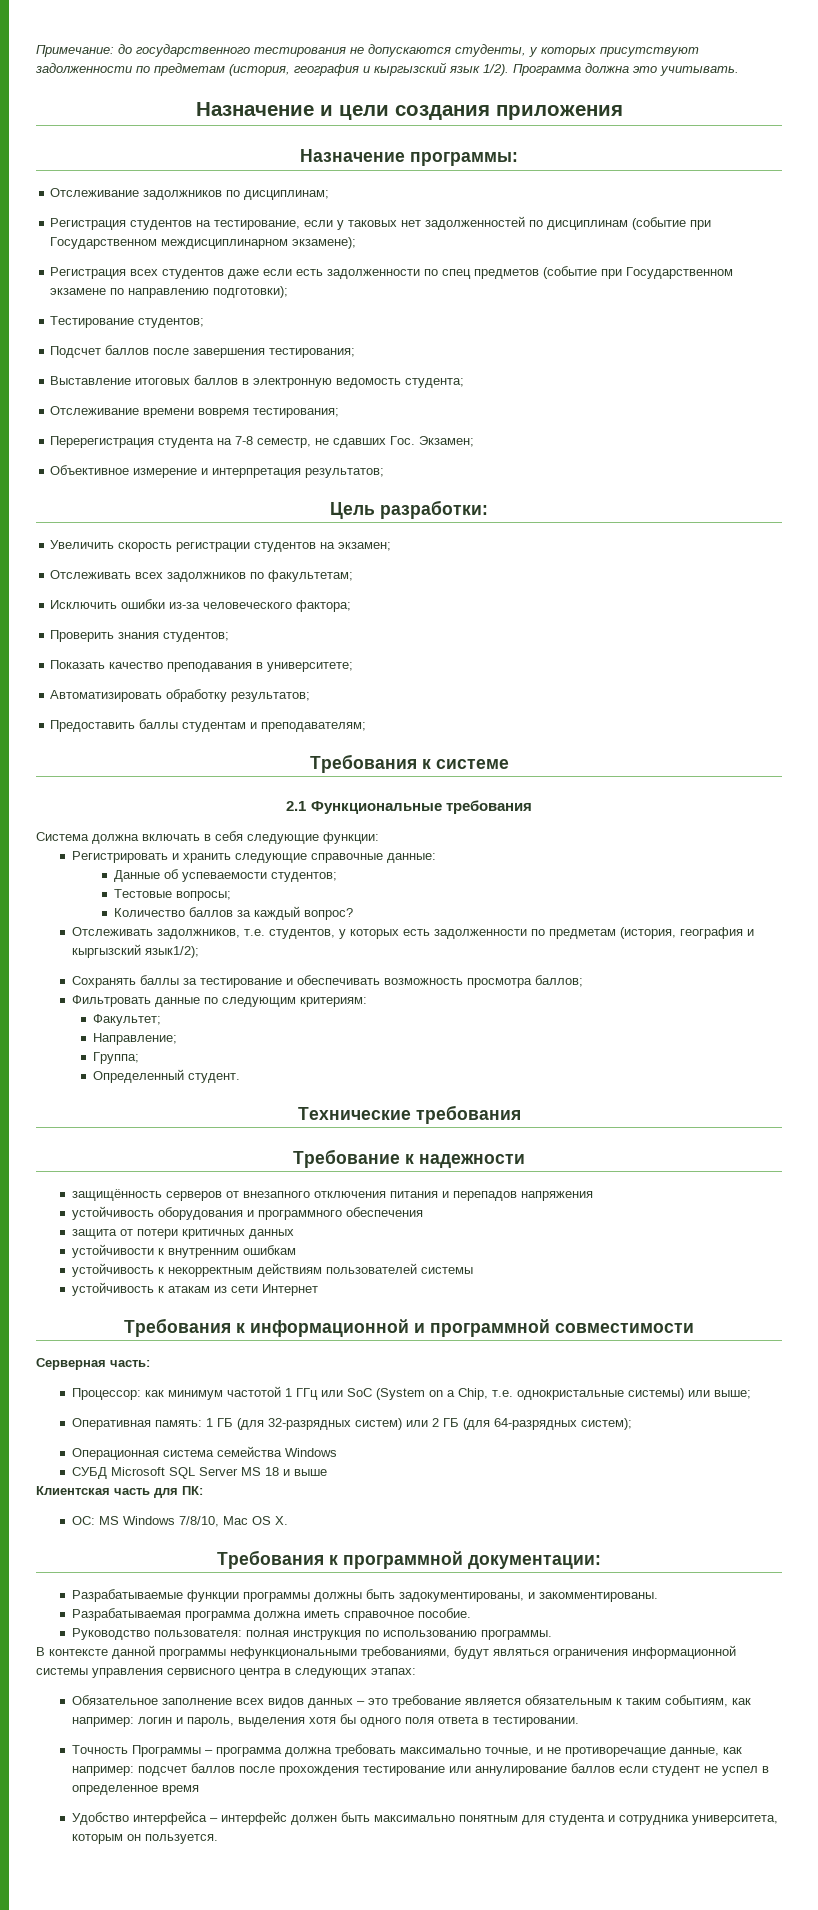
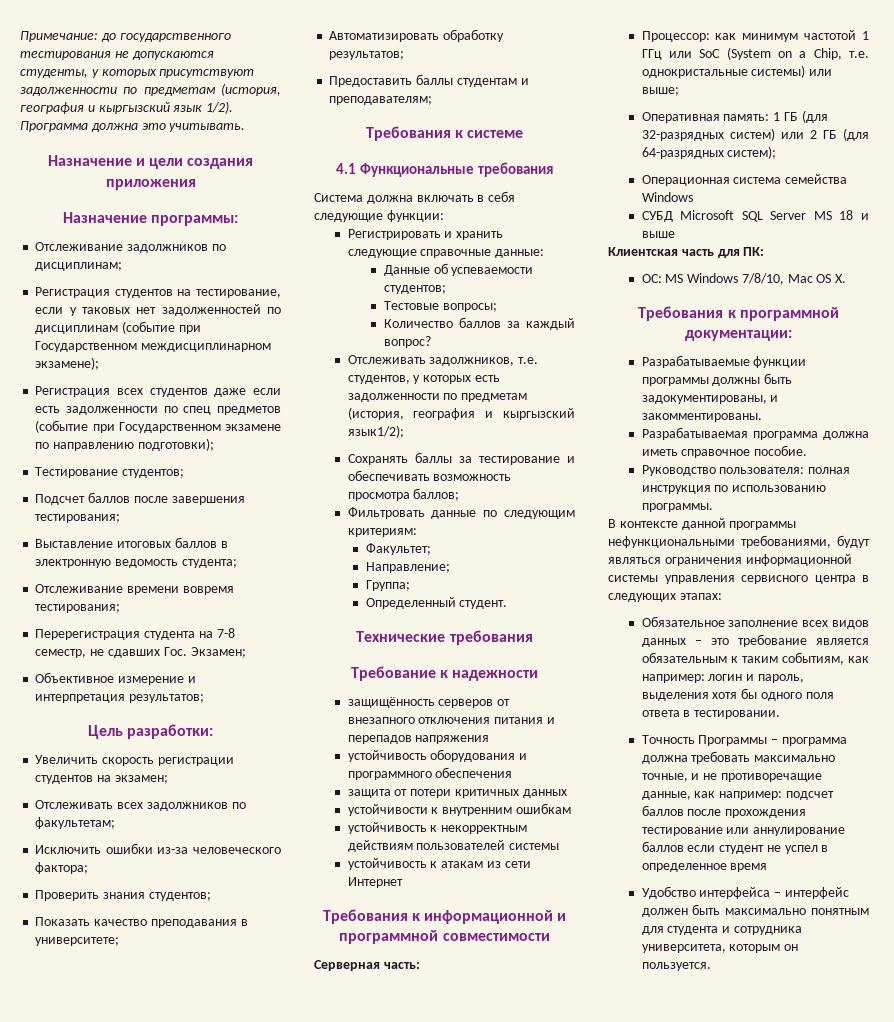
- 2.1 Функциональные требования
+ 4.1 Функциональные требования

